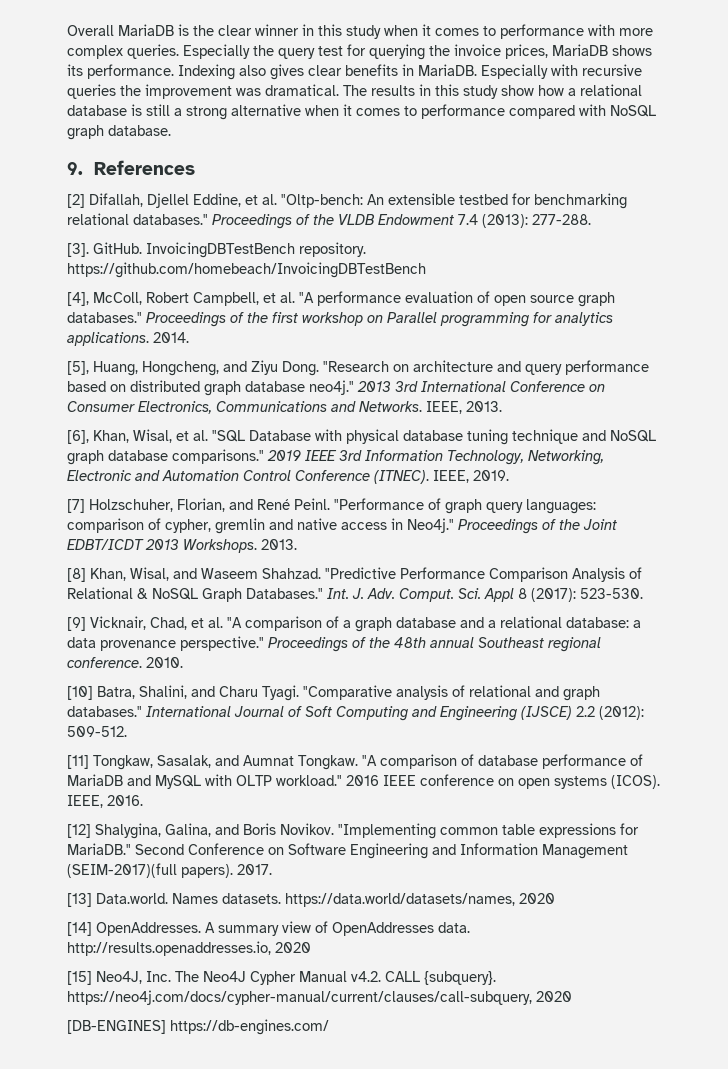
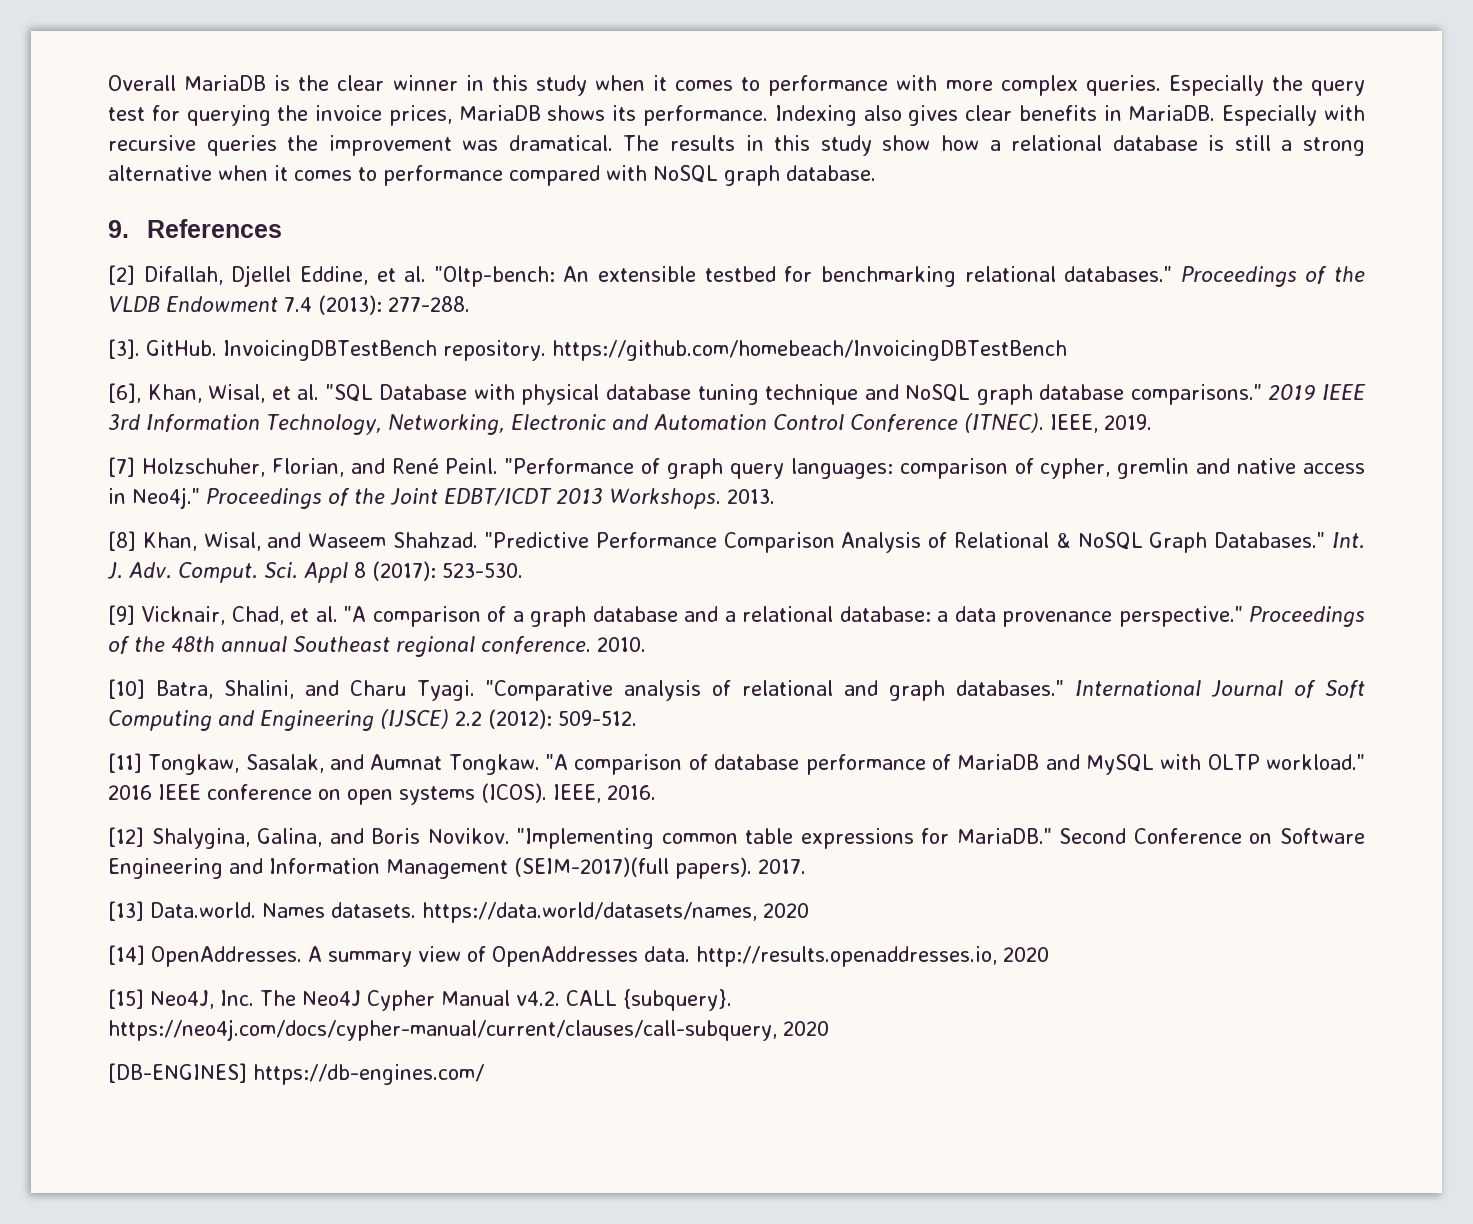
- [4], McColl, Robert Campbell, et al. "A performance evaluation of open source graph databases." Proceedings of the first workshop on Parallel programming for analytics applications. 2014.
- [5], Huang, Hongcheng, and Ziyu Dong. "Research on architecture and query performance based on distributed graph database neo4j." 2013 3rd International Conference on Consumer Electronics, Communications and Networks. IEEE, 2013.

